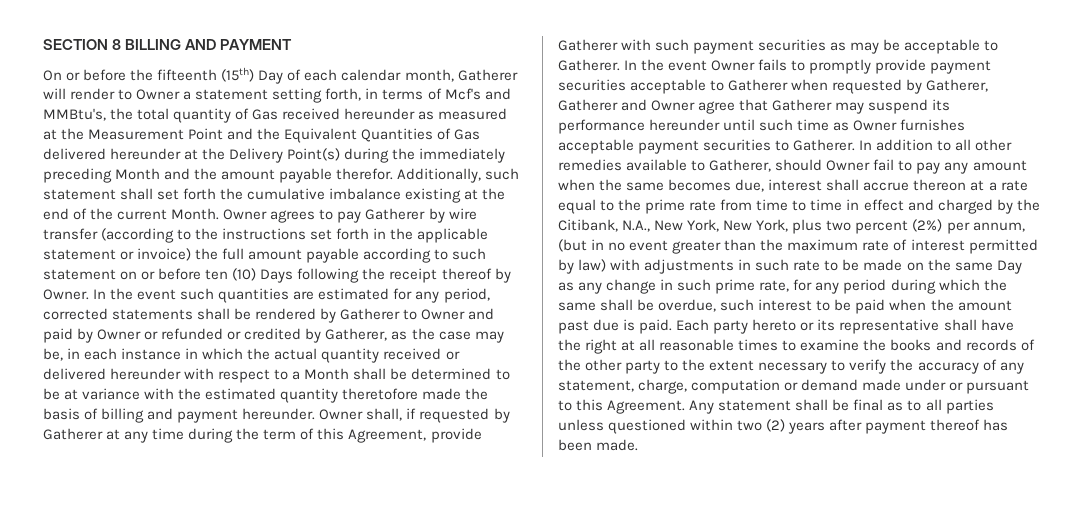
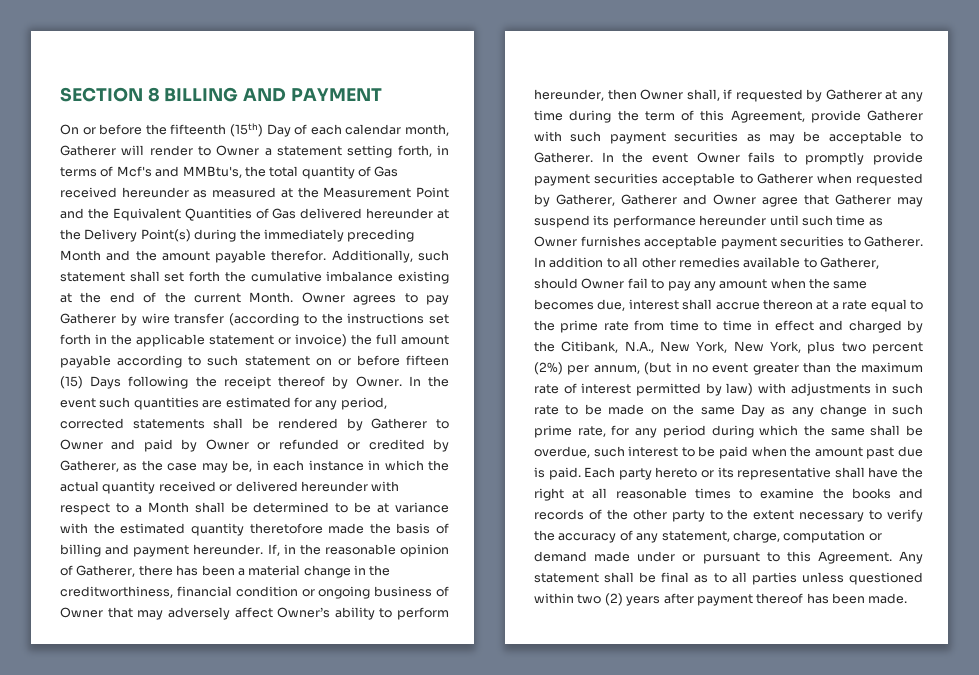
- Owner agrees to pay Gatherer by wire transfer (according to the instructions set forth in the applicable statement or invoice) the full amount payable according to such statement on or before ten (10) Days following the receipt thereof by Owner.
+ Owner agrees to pay Gatherer by wire transfer (according to the instructions set forth in the applicable statement or invoice) the full amount payable according to such statement on or before fifteen (15) Days following the receipt thereof by Owner.
- Owner shall, if requested by Gatherer at any time during the term of this Agreement, provide Gatherer with such payment securities as may be acceptable to Gatherer.
+ If, in the reasonable opinion of Gatherer, there has been a material change in the creditworthiness, financial condition or ongoing business of Owner that may adversely affect Owner’s ability to perform hereunder, then Owner shall, if requested by Gatherer at any time during the term of this Agreement, provide Gatherer with such payment securities as may be acceptable to Gatherer.

